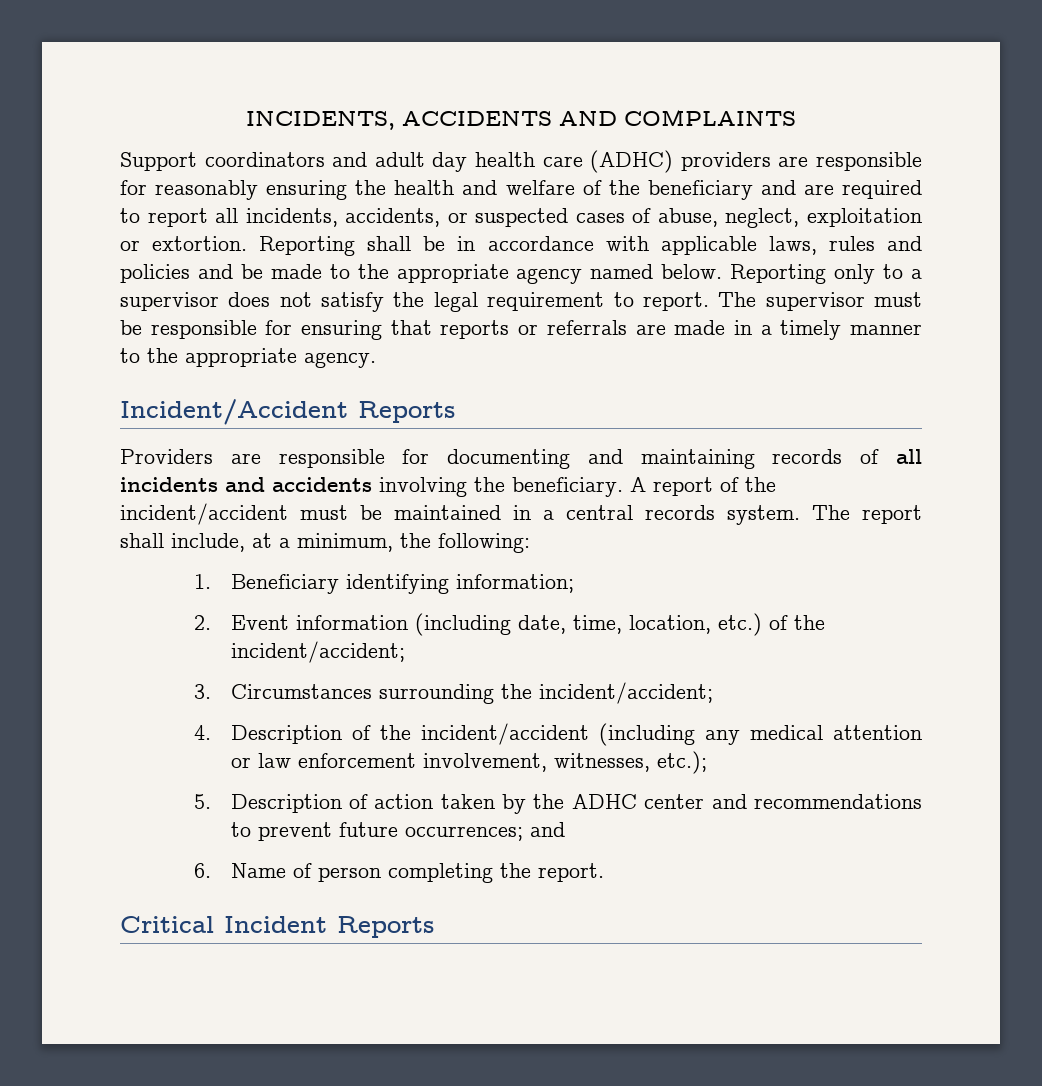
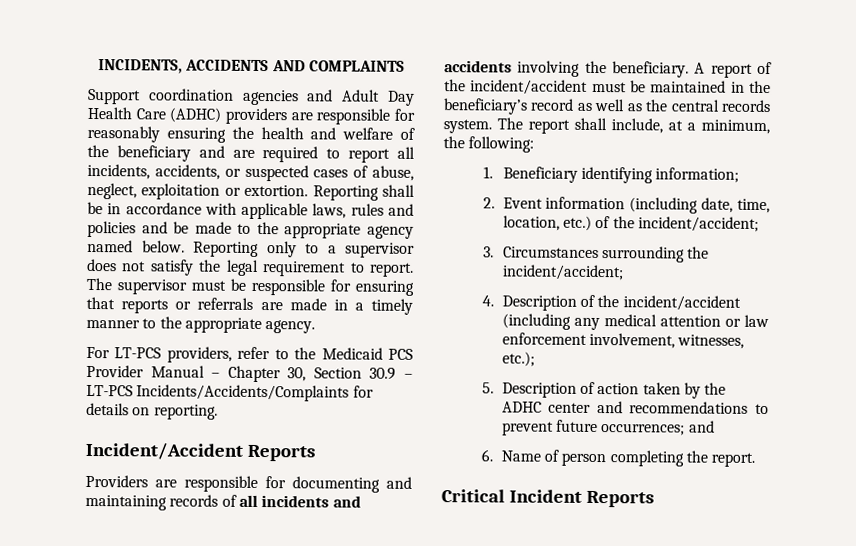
- Support coordinators and adult day health care (ADHC) providers are responsible for reasonably ensuring the health and welfare of the beneficiary and are required to report all incidents, accidents, or suspected cases of abuse, neglect, exploitation or extortion.
+ Support coordination agencies and Adult Day Health Care (ADHC) providers are responsible for reasonably ensuring the health and welfare of the beneficiary and are required to report all incidents, accidents, or suspected cases of abuse, neglect, exploitation or extortion.
+ For LT-PCS providers, refer to the Medicaid PCS Provider Manual – Chapter 30, Section 30.9 – LT-PCS Incidents/Accidents/Complaints for details on reporting.
- A report of the incident/accident must be maintained in a central records system.
+ A report of the incident/accident must be maintained in the beneficiary’s record as well as the central records system.

